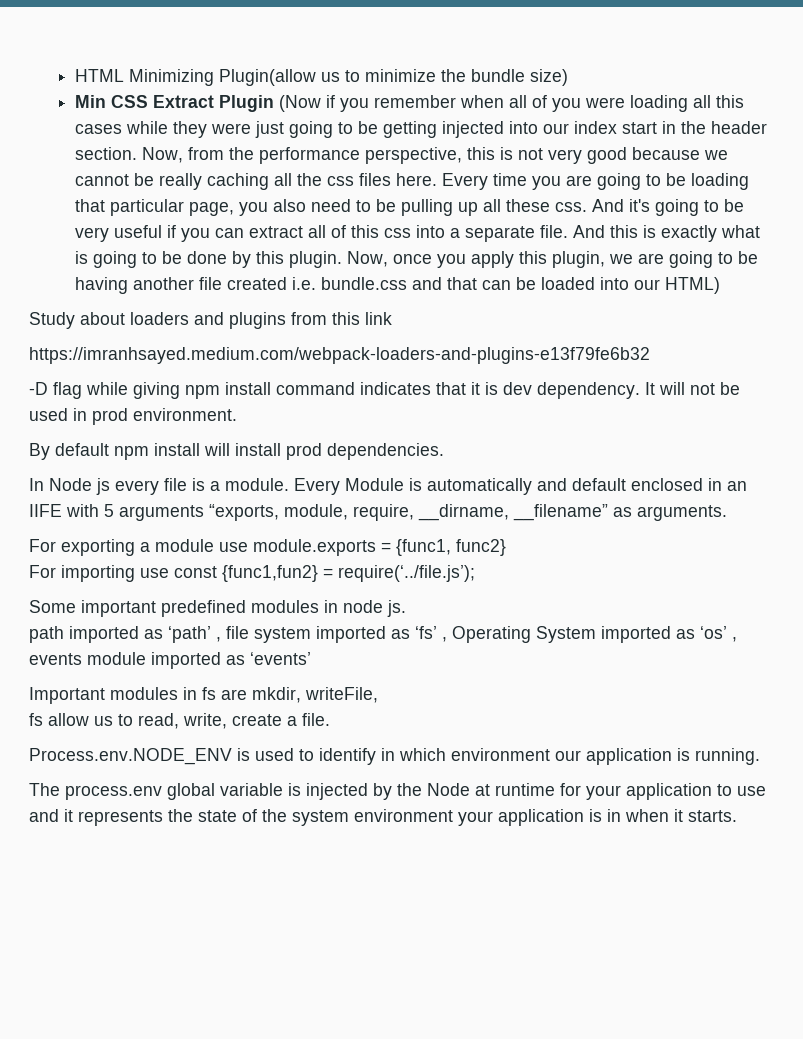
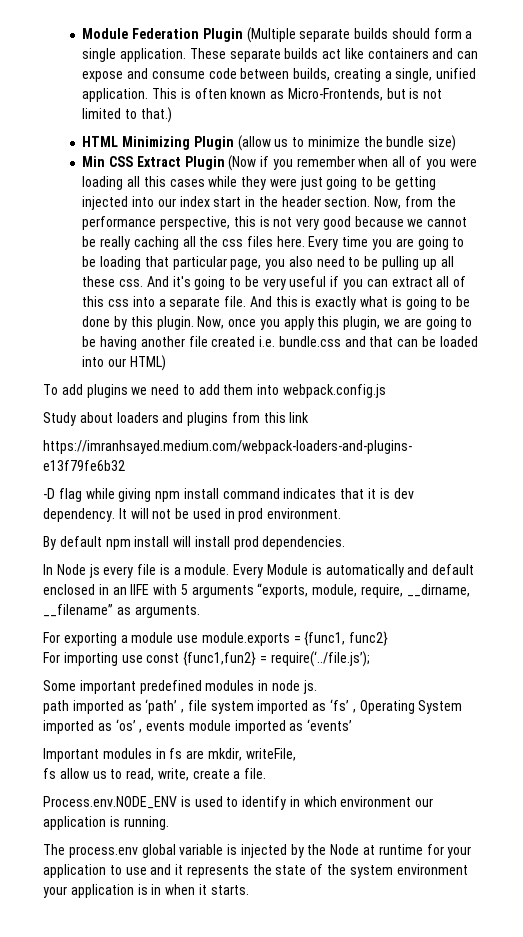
- HTML Minimizing Plugin(allow us to minimize the bundle size)
+ Module Federation Plugin (Multiple separate builds should form a single application. These separate builds act like containers and can expose and consume code between builds, creating a single, unified application. This is often known as Micro-Frontends, but is not limited to that.)
+ HTML Minimizing Plugin (allow us to minimize the bundle size)
+ To add plugins we need to add them into webpack.config.js

